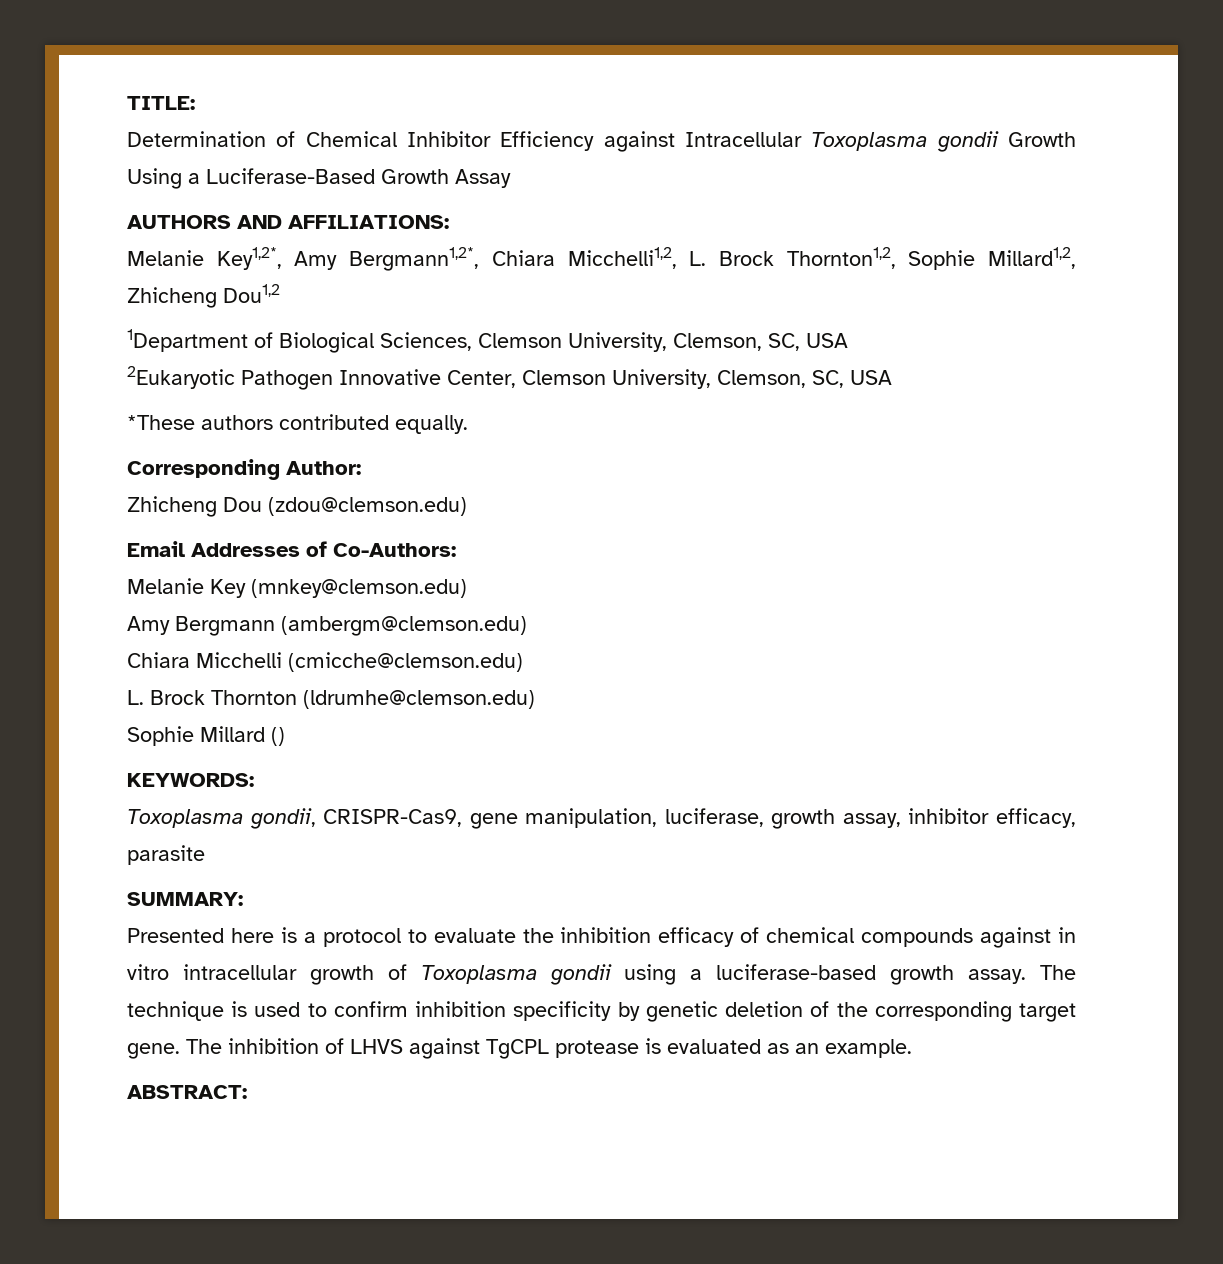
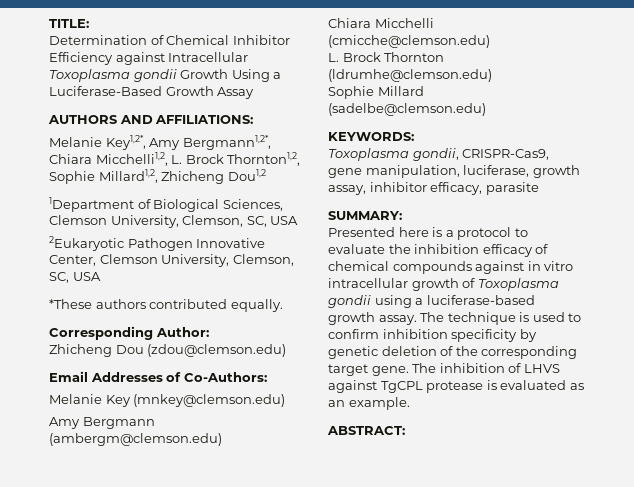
- Sophie Millard ()
+ Sophie Millard (sadelbe@clemson.edu)

